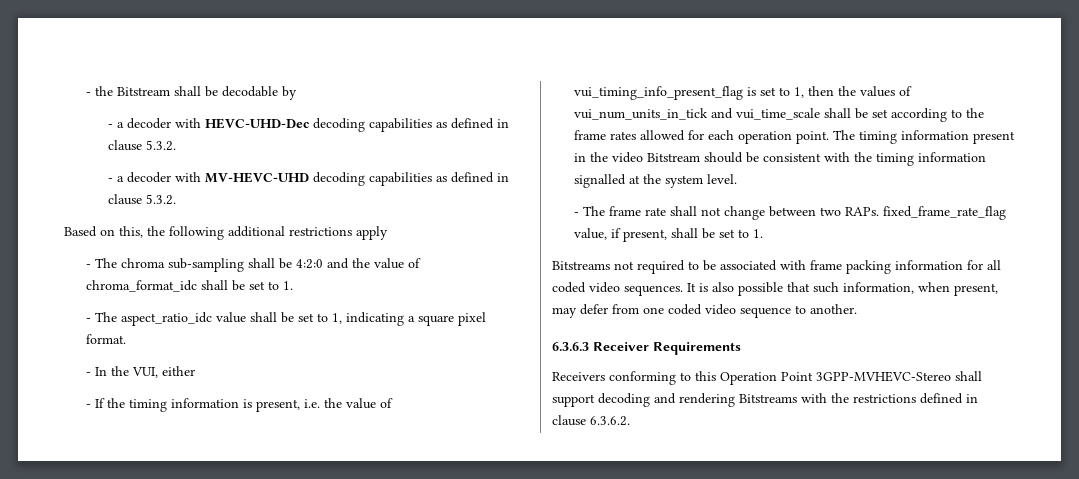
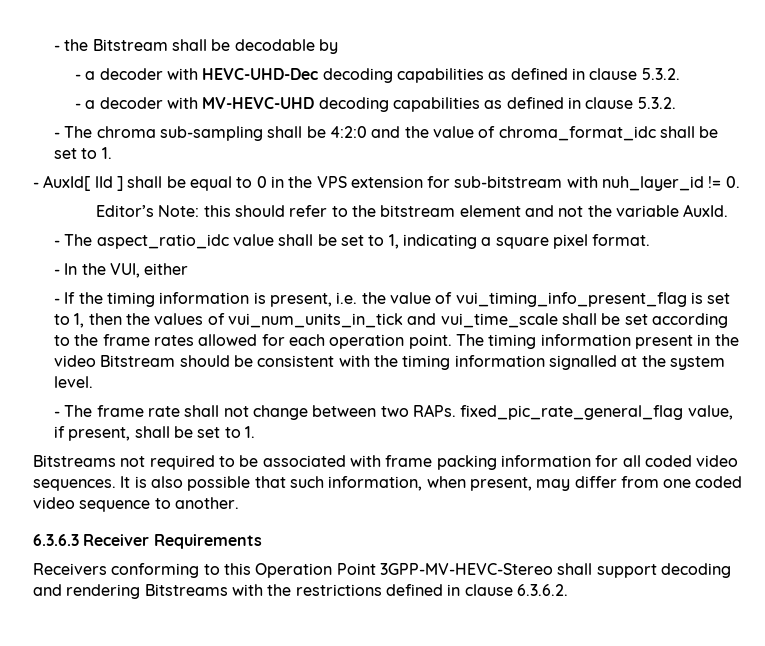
- Based on this, the following additional restrictions apply
+ - AuxId[ lId ] shall be equal to 0 in the VPS extension for sub-bitstream with nuh_layer_id != 0.
+ Editor’s Note: this should refer to the bitstream element and not the variable AuxId.
- - The frame rate shall not change between two RAPs. fixed_frame_rate_flag value, if present, shall be set to 1.
+ - The frame rate shall not change between two RAPs. fixed_pic_rate_general_flag value, if present, shall be set to 1.
- It is also possible that such information, when present, may defer from one coded video sequence to another.
+ It is also possible that such information, when present, may differ from one coded video sequence to another.
- Receivers conforming to this Operation Point 3GPP-MVHEVC-Stereo shall support decoding and rendering Bitstreams with the restrictions defined in clause 6.3.6.2.
+ Receivers conforming to this Operation Point 3GPP-MV-HEVC-Stereo shall support decoding and rendering Bitstreams with the restrictions defined in clause 6.3.6.2.

